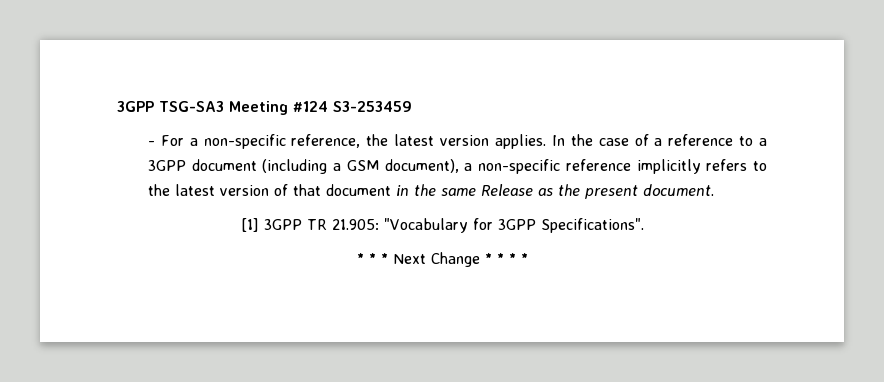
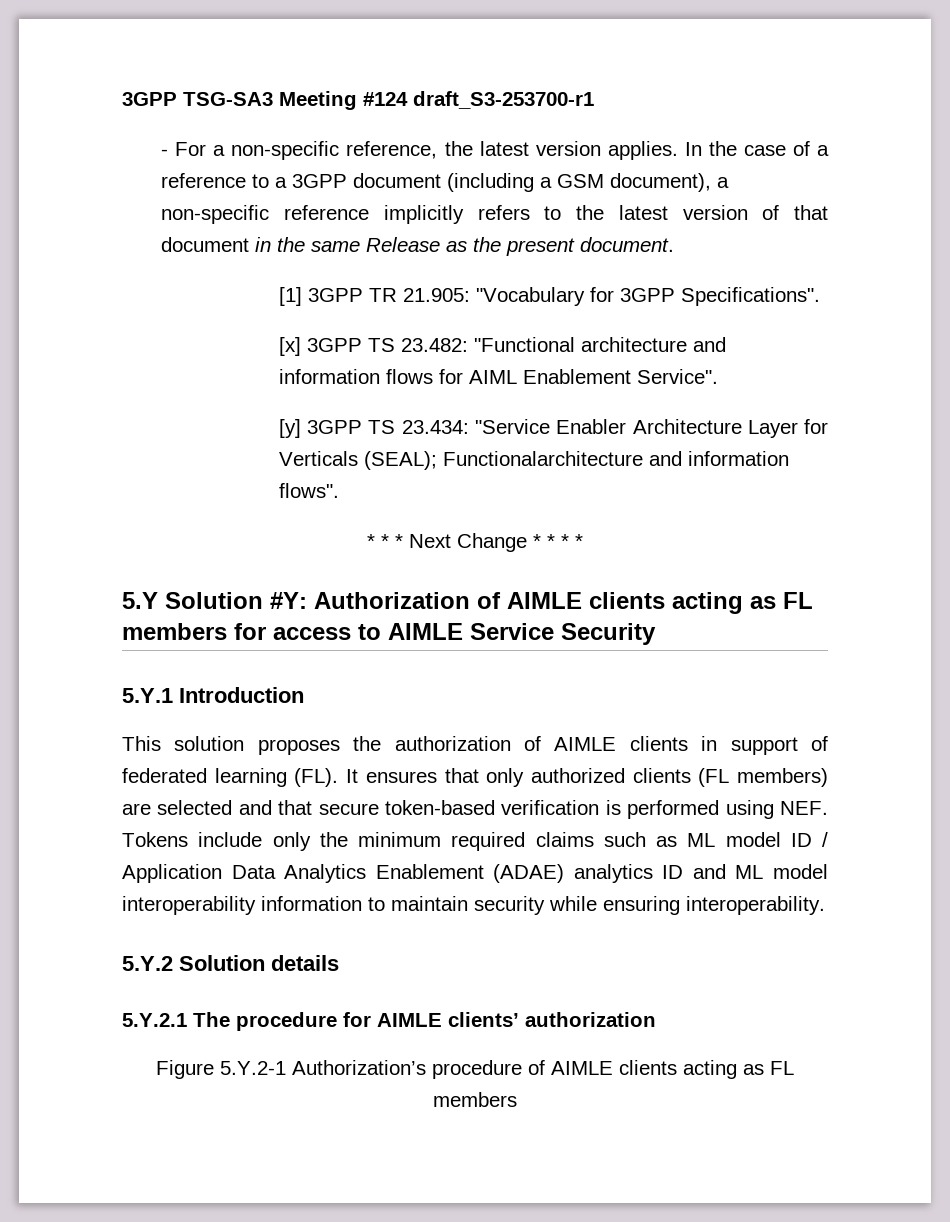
- 3GPP TSG-SA3 Meeting #124 S3-253459
+ 3GPP TSG-SA3 Meeting #124 draft_S3-253700-r1
+ [x] 3GPP TS 23.482: "Functional architecture and information flows for AIML Enablement Service".
+ [y] 3GPP TS 23.434: "Service Enabler Architecture Layer for Verticals (SEAL); Functionalarchitecture and information flows".
+ 5.Y Solution #Y: Authorization of AIMLE clients acting as FL members for access to AIMLE Service Security
+ 5.Y.1 Introduction
+ This solution proposes the authorization of AIMLE clients in support of federated learning (FL). It ensures that only authorized clients (FL members) are selected and that secure token-based verification is performed using NEF. Tokens include only the minimum required claims such as ML model ID / Application Data Analytics Enablement (ADAE) analytics ID and ML model interoperability information to maintain security while ensuring interoperability.
+ 5.Y.2 Solution details
+ 5.Y.2.1 The procedure for AIMLE clients’ authorization
+ Figure 5.Y.2-1 Authorization’s procedure of AIMLE clients acting as FL members

